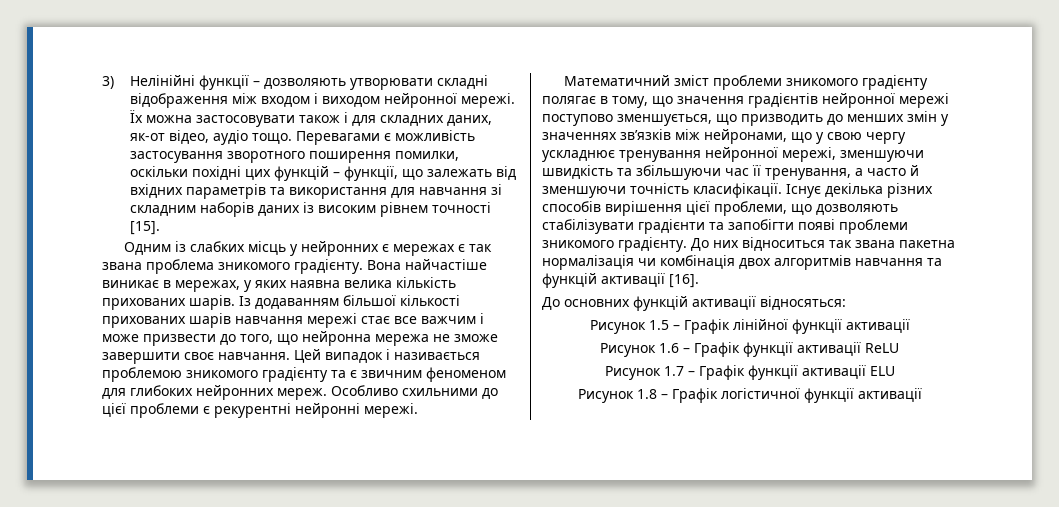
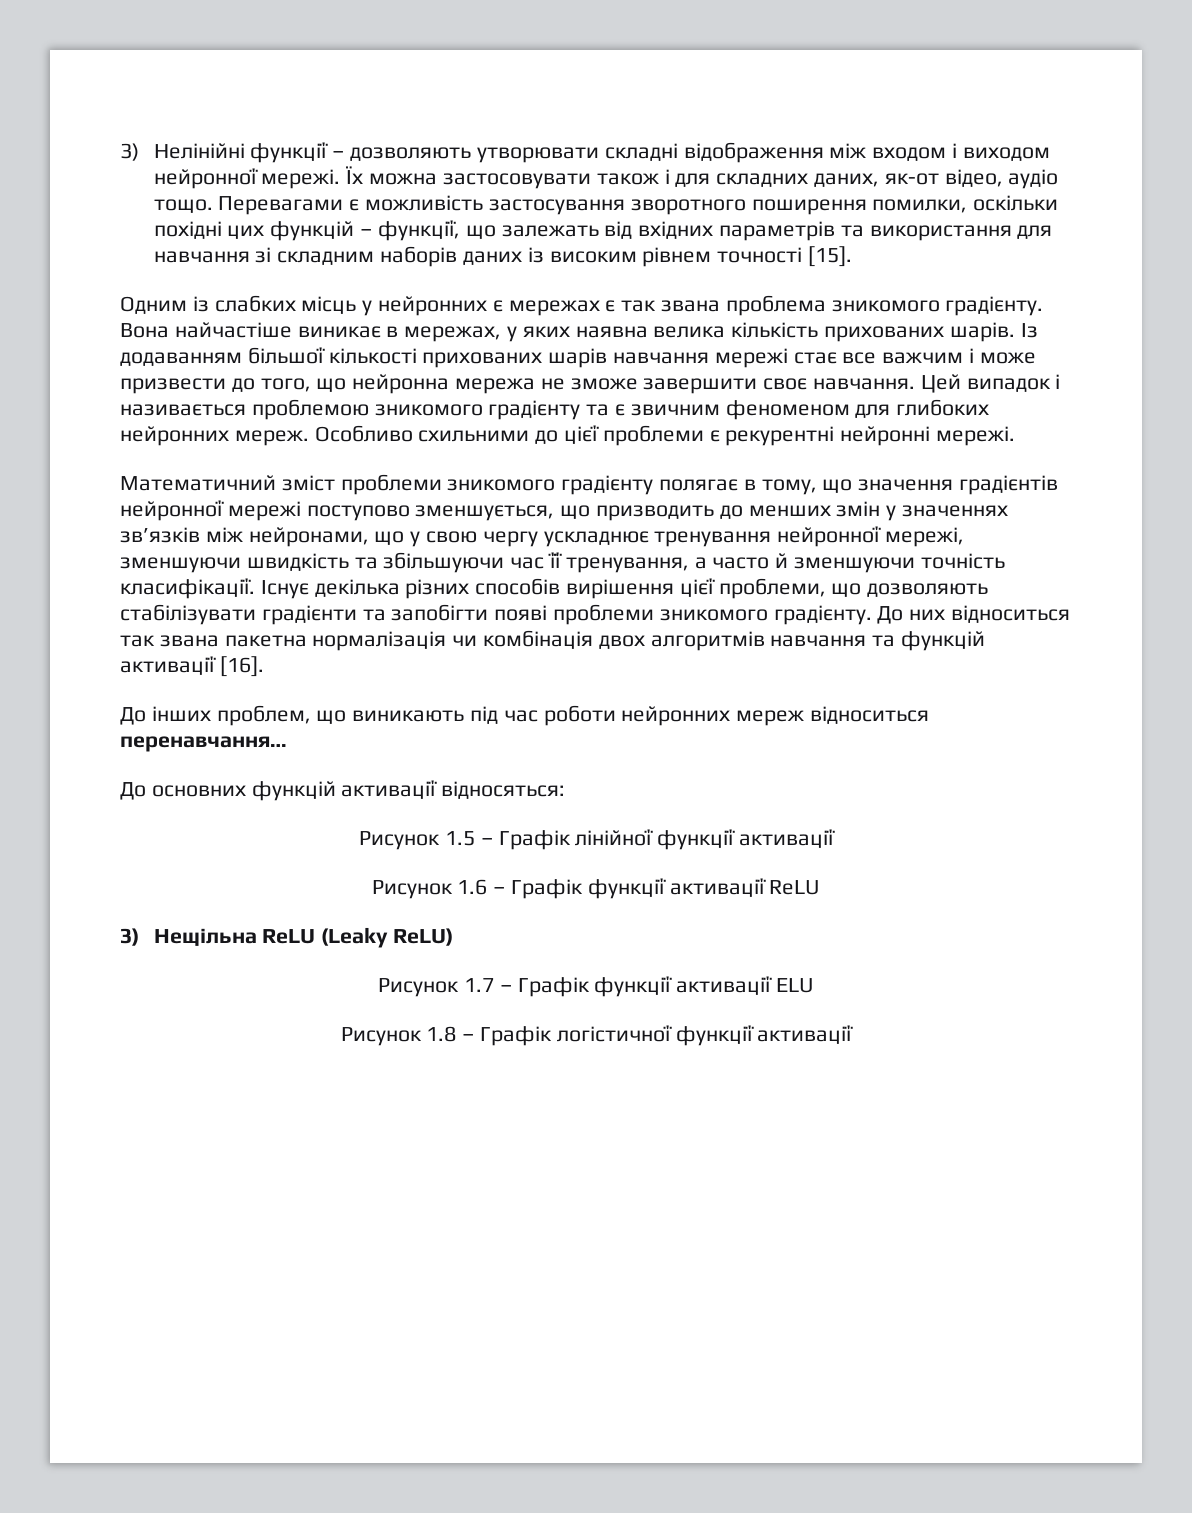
+ До інших проблем, що виникають під час роботи нейронних мереж відноситься перенавчання…
+ 3) Нещільна ReLU (Leaky ReLU)

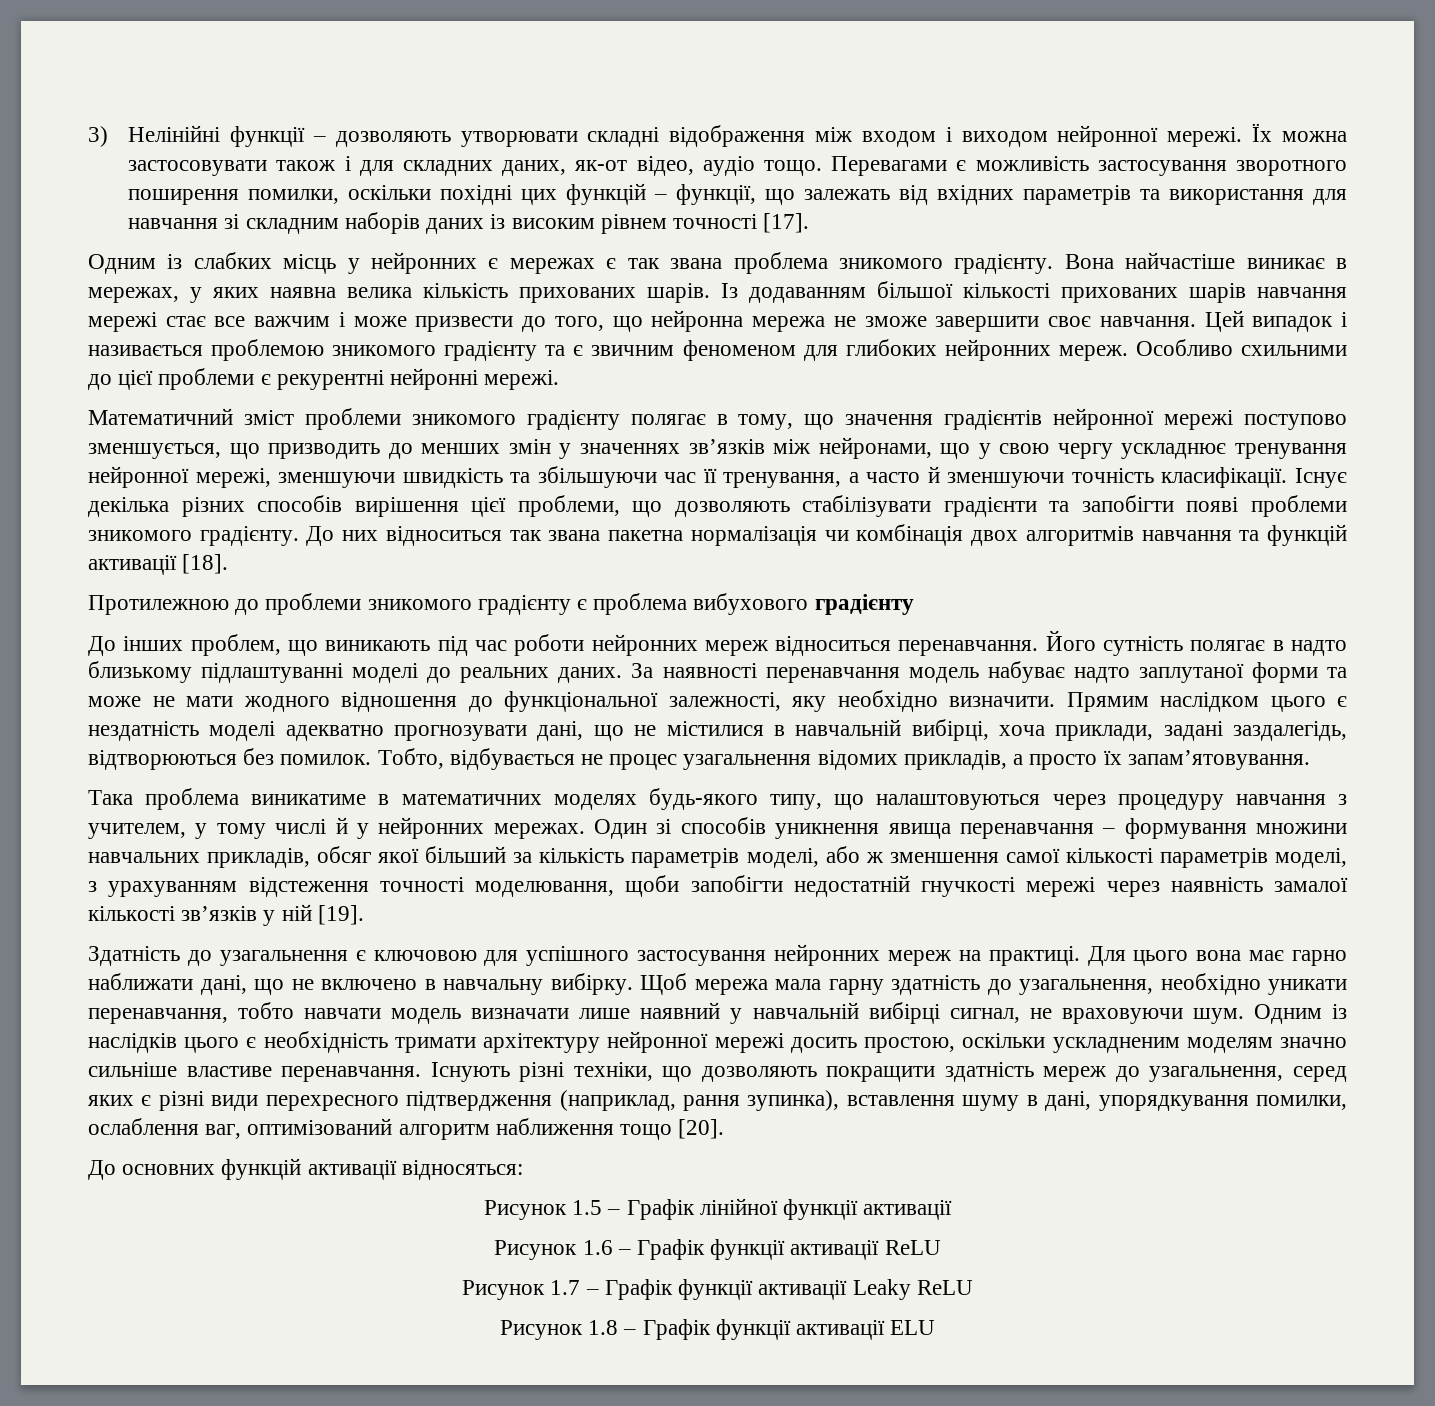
- Перевагами є можливість застосування зворотного поширення помилки, оскільки похідні цих функцій – функції, що залежать від вхідних параметрів та використання для навчання зі складним наборів даних із високим рівнем точності [15].
+ Перевагами є можливість застосування зворотного поширення помилки, оскільки похідні цих функцій – функції, що залежать від вхідних параметрів та використання для навчання зі складним наборів даних із високим рівнем точності [17].
- До них відноситься так звана пакетна нормалізація чи комбінація двох алгоритмів навчання та функцій активації [16].
+ До них відноситься так звана пакетна нормалізація чи комбінація двох алгоритмів навчання та функцій активації [18].
+ Протилежною до проблеми зникомого градієнту є проблема вибухового градієнту
- До інших проблем, що виникають під час роботи нейронних мереж відноситься перенавчання…
+ До інших проблем, що виникають під час роботи нейронних мереж відноситься перенавчання. Його сутність полягає в надто близькому підлаштуванні моделі до реальних даних. За наявності перенавчання модель набуває надто заплутаної форми та може не мати жодного відношення до функціональної залежності, яку необхідно визначити. Прямим наслідком цього є нездатність моделі адекватно прогнозувати дані, що не містилися в навчальній вибірці, хоча приклади, задані заздалегідь, відтворюються без помилок. Тобто, відбувається не процес узагальнення відомих прикладів, а просто їх запам’ятовування.
+ Така проблема виникатиме в математичних моделях будь-якого типу, що налаштовуються через процедуру навчання з учителем, у тому числі й у нейронних мережах. Один зі способів уникнення явища перенавчання – формування множини навчальних прикладів, обсяг якої більший за кількість параметрів моделі, або ж зменшення самої кількості параметрів моделі, з урахуванням відстеження точності моделювання, щоби запобігти недостатній гнучкості мережі через наявність замалої кількості зв’язків у ній [19].
+ Здатність до узагальнення є ключовою для успішного застосування нейронних мереж на практиці. Для цього вона має гарно наближати дані, що не включено в навчальну вибірку. Щоб мережа мала гарну здатність до узагальнення, необхідно уникати перенавчання, тобто навчати модель визначати лише наявний у навчальній вибірці сигнал, не враховуючи шум. Одним із наслідків цього є необхідність тримати архітектуру нейронної мережі досить простою, оскільки ускладненим моделям значно сильніше властиве перенавчання. Існують різні техніки, що дозволяють покращити здатність мереж до узагальнення, серед яких є різні види перехресного підтвердження (наприклад, рання зупинка), вставлення шуму в дані, упорядкування помилки, ослаблення ваг, оптимізований алгоритм наближення тощо [20].
- 3) Нещільна ReLU (Leaky ReLU)
- Рисунок 1.7 – Графік функції активації ELU
+ Рисунок 1.7 – Графік функції активації Leaky ReLU
- Рисунок 1.8 – Графік логістичної функції активації
+ Рисунок 1.8 – Графік функції активації ELU

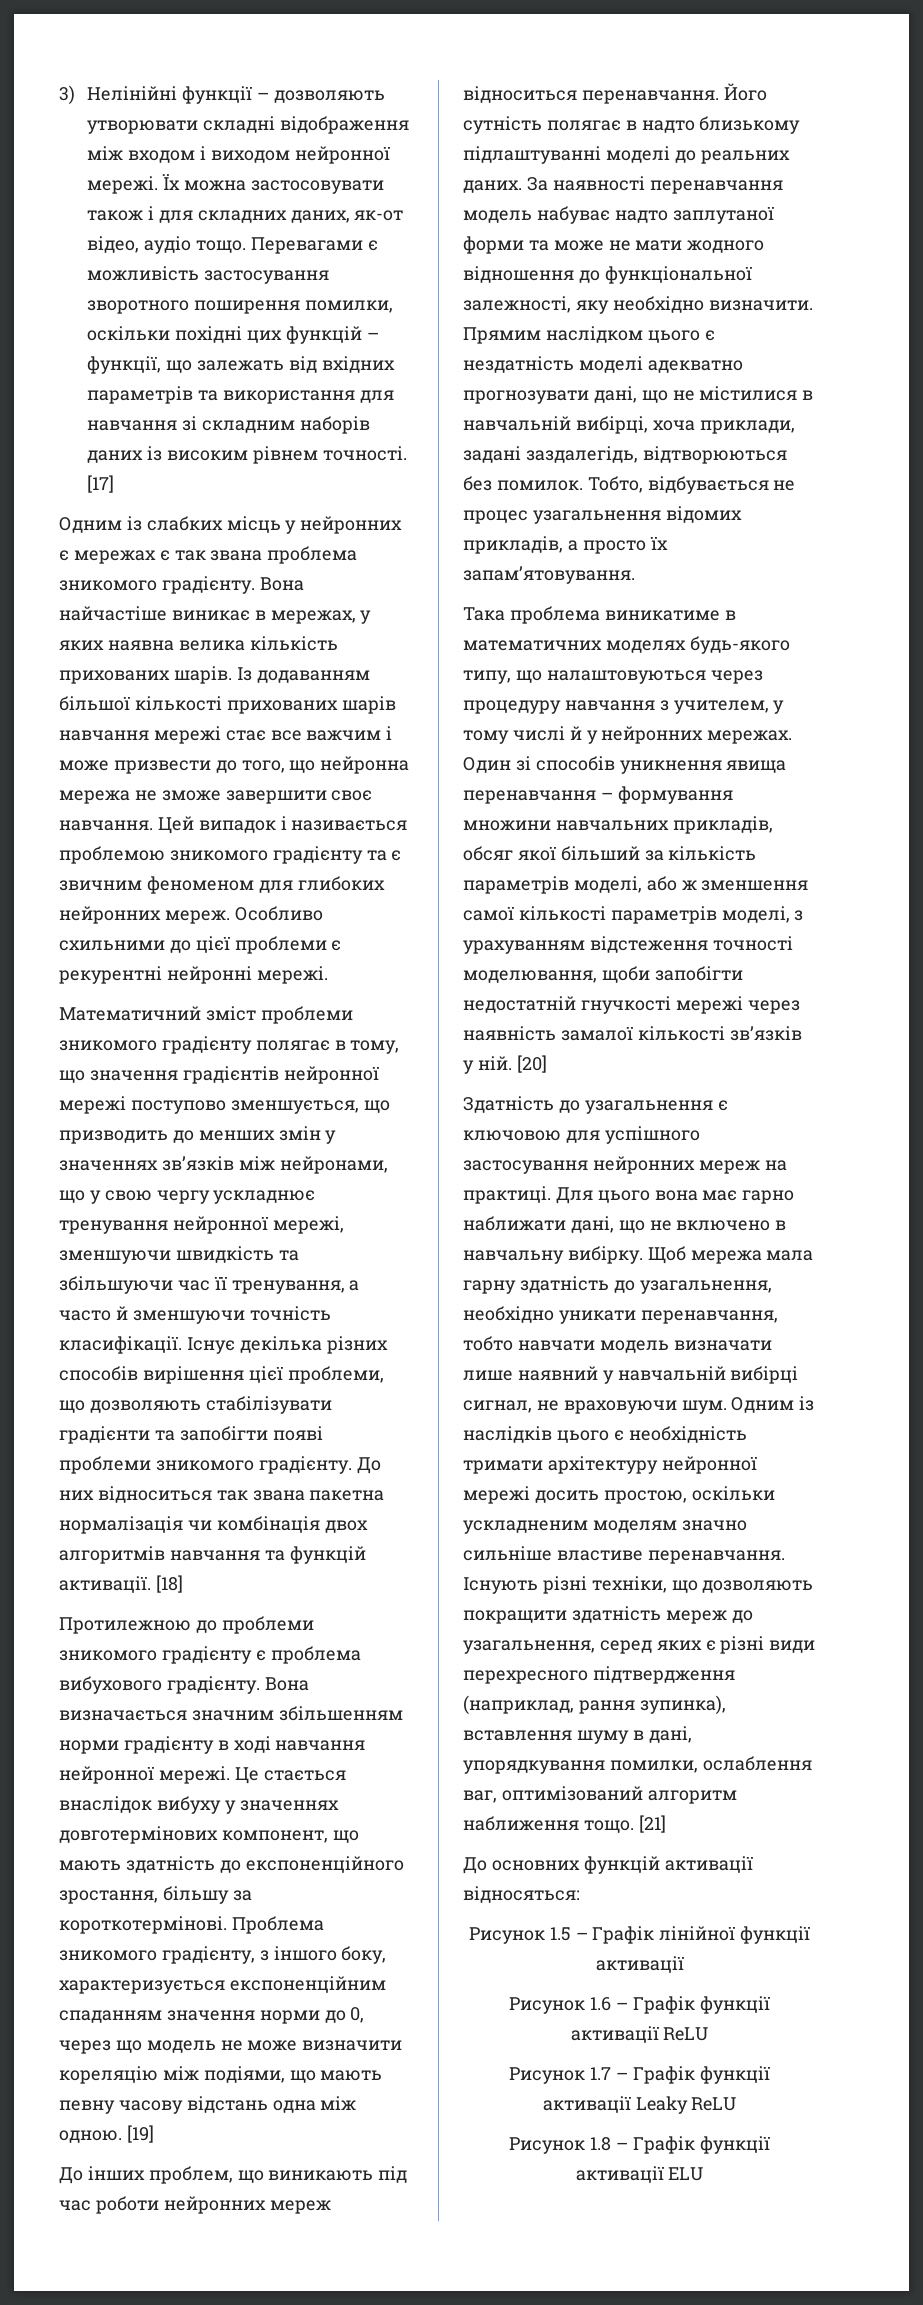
- Перевагами є можливість застосування зворотного поширення помилки, оскільки похідні цих функцій – функції, що залежать від вхідних параметрів та використання для навчання зі складним наборів даних із високим рівнем точності [17].
+ Перевагами є можливість застосування зворотного поширення помилки, оскільки похідні цих функцій – функції, що залежать від вхідних параметрів та використання для навчання зі складним наборів даних із високим рівнем точності. [17]
- До них відноситься так звана пакетна нормалізація чи комбінація двох алгоритмів навчання та функцій активації [18].
+ До них відноситься так звана пакетна нормалізація чи комбінація двох алгоритмів навчання та функцій активації. [18]
- Протилежною до проблеми зникомого градієнту є проблема вибухового градієнту
+ Протилежною до проблеми зникомого градієнту є проблема вибухового градієнту. Вона визначається значним збільшенням норми градієнту в ході навчання нейронної мережі. Це стається внаслідок вибуху у значеннях довготермінових компонент, що мають здатність до експоненційного зростання, більшу за короткотермінові. Проблема зникомого градієнту, з іншого боку, характеризується експоненційним спаданням значення норми до 0, через що модель не може визначити кореляцію між подіями, що мають певну часову відстань одна між одною. [19]
- Один зі способів уникнення явища перенавчання – формування множини навчальних прикладів, обсяг якої більший за кількість параметрів моделі, або ж зменшення самої кількості параметрів моделі, з урахуванням відстеження точності моделювання, щоби запобігти недостатній гнучкості мережі через наявність замалої кількості зв’язків у ній [19].
+ Один зі способів уникнення явища перенавчання – формування множини навчальних прикладів, обсяг якої більший за кількість параметрів моделі, або ж зменшення самої кількості параметрів моделі, з урахуванням відстеження точності моделювання, щоби запобігти недостатній гнучкості мережі через наявність замалої кількості зв’язків у ній. [20]
- Існують різні техніки, що дозволяють покращити здатність мереж до узагальнення, серед яких є різні види перехресного підтвердження (наприклад, рання зупинка), вставлення шуму в дані, упорядкування помилки, ослаблення ваг, оптимізований алгоритм наближення тощо [20].
+ Існують різні техніки, що дозволяють покращити здатність мереж до узагальнення, серед яких є різні види перехресного підтвердження (наприклад, рання зупинка), вставлення шуму в дані, упорядкування помилки, ослаблення ваг, оптимізований алгоритм наближення тощо. [21]

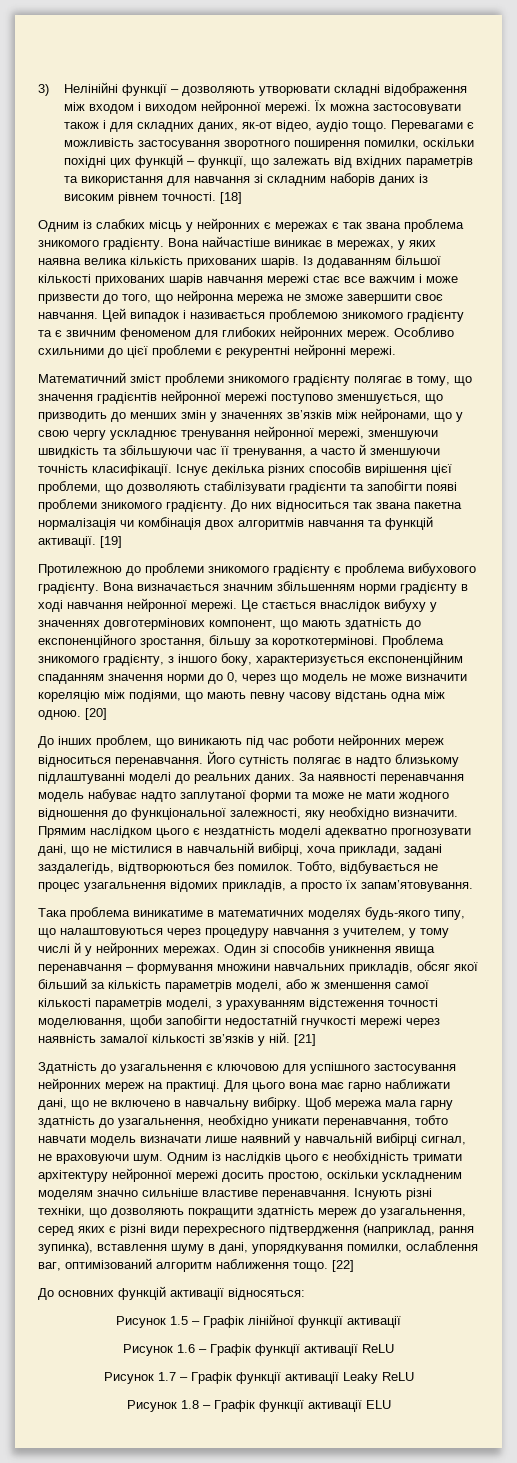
- [17]
+ [18]
- [18]
+ [19]
- [19]
+ [20]
- [20]
+ [21]
- [21]
+ [22]

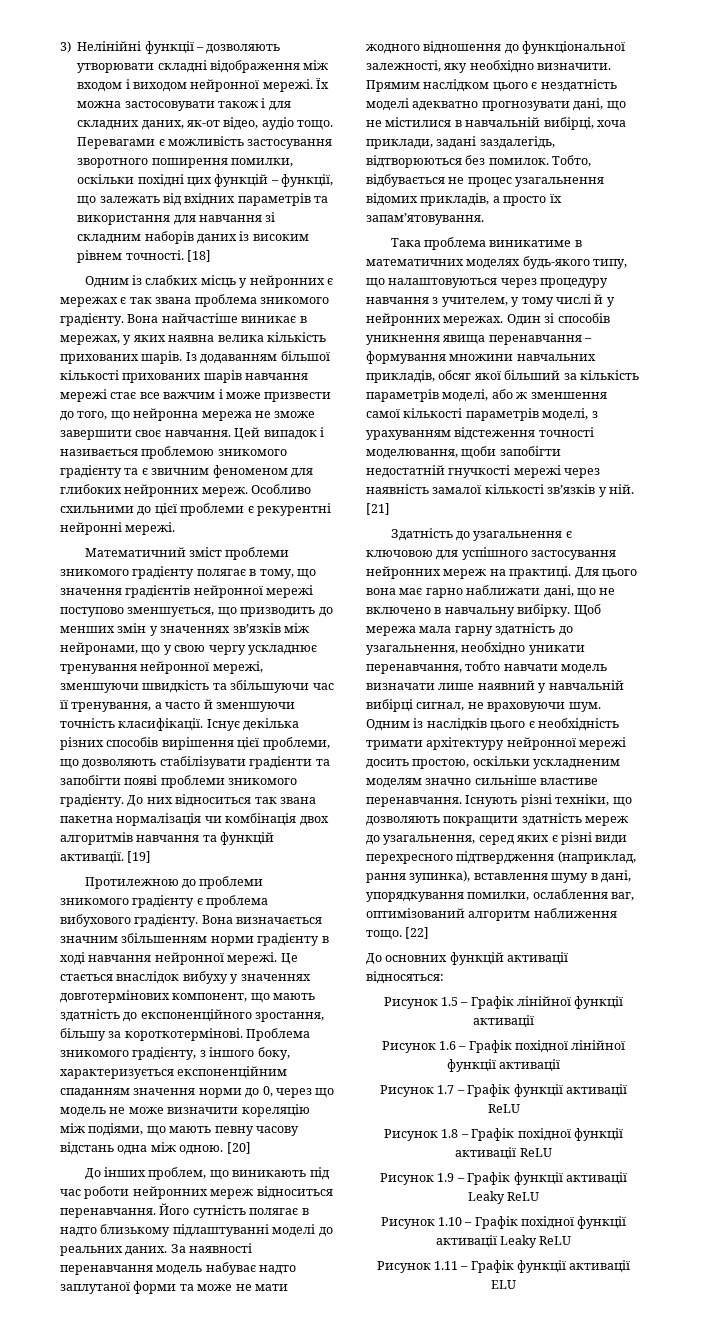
- Рисунок 1.6 – Графік функції активації ReLU
- Рисунок 1.7 – Графік функції активації Leaky ReLU
+ Рисунок 1.6 – Графік похідної лінійної функції активації
+ Рисунок 1.7 – Графік функції активації ReLU
+ Рисунок 1.8 – Графік похідної функції активації ReLU
+ Рисунок 1.9 – Графік функції активації Leaky ReLU
- Рисунок 1.8 – Графік функції активації ELU
+ Рисунок 1.10 – Графік похідної функції активації Leaky ReLU
+ Рисунок 1.11 – Графік функції активації ELU

